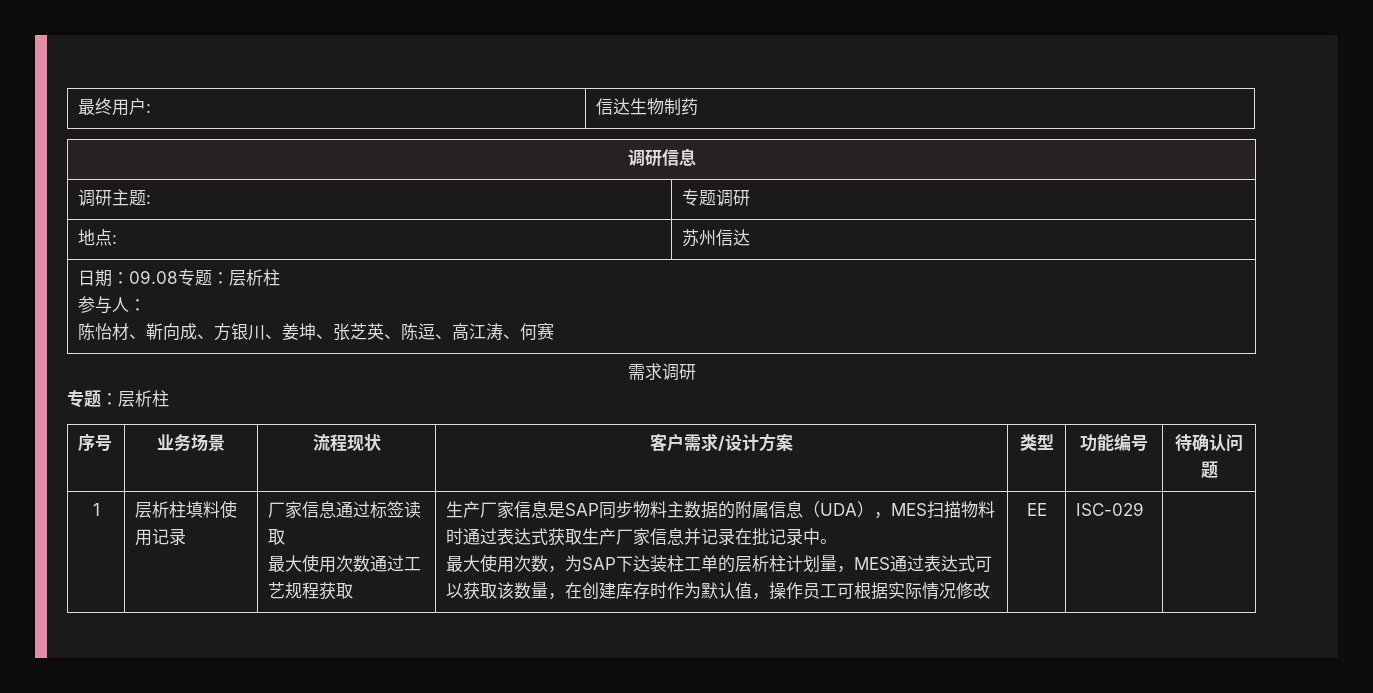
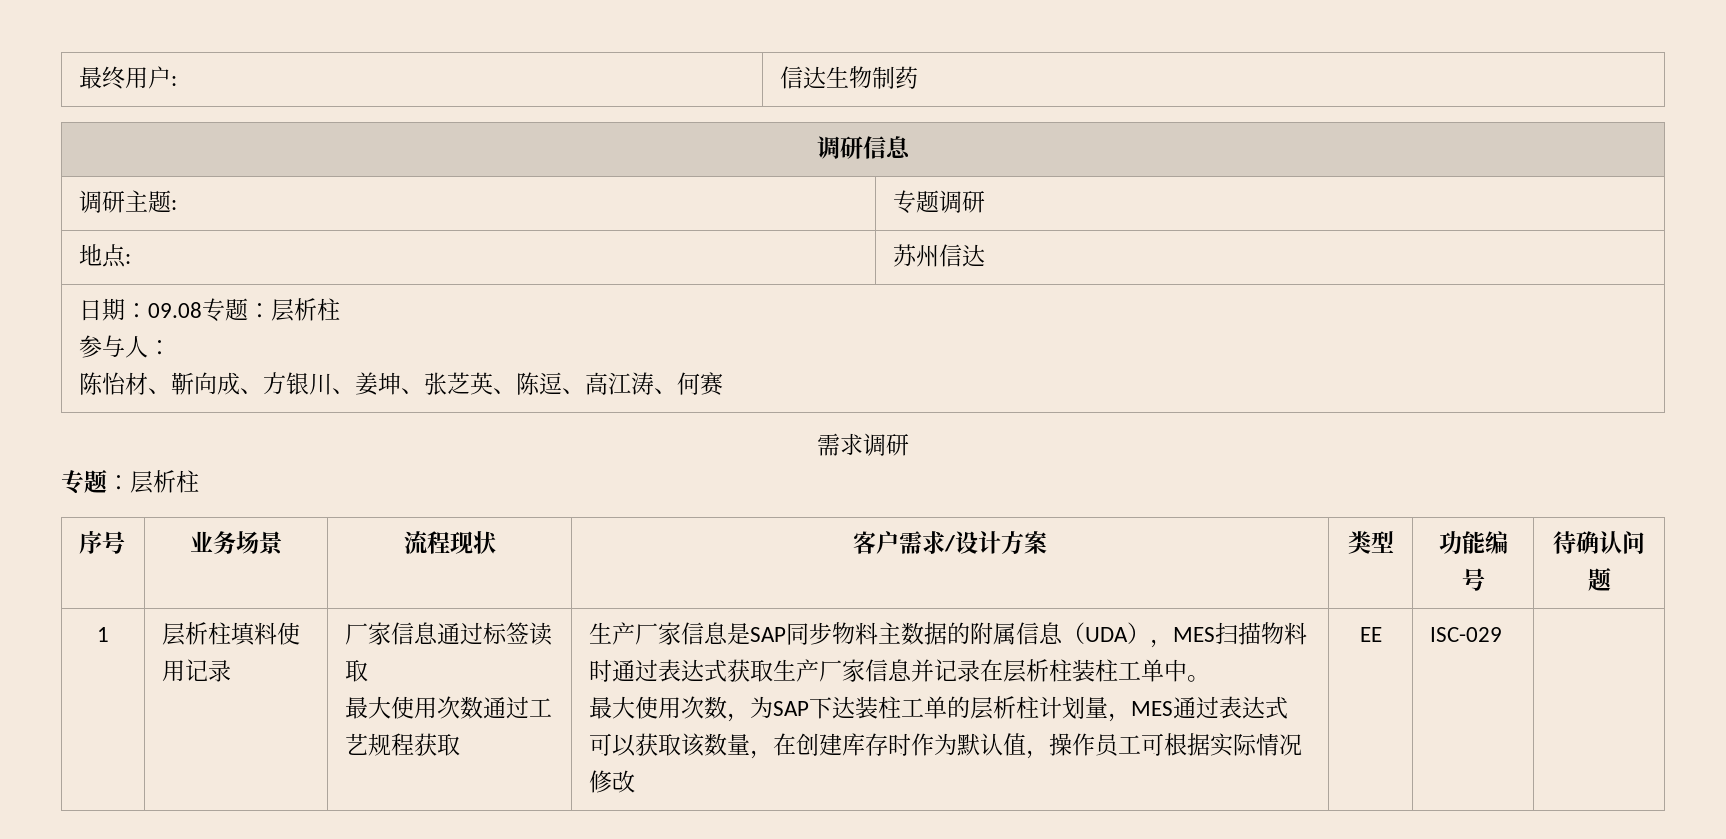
- 生产厂家信息是SAP同步物料主数据的附属信息（UDA），MES扫描物料时通过表达式获取生产厂家信息并记录在批记录中。
+ 生产厂家信息是SAP同步物料主数据的附属信息（UDA），MES扫描物料时通过表达式获取生产厂家信息并记录在层析柱装柱工单中。

